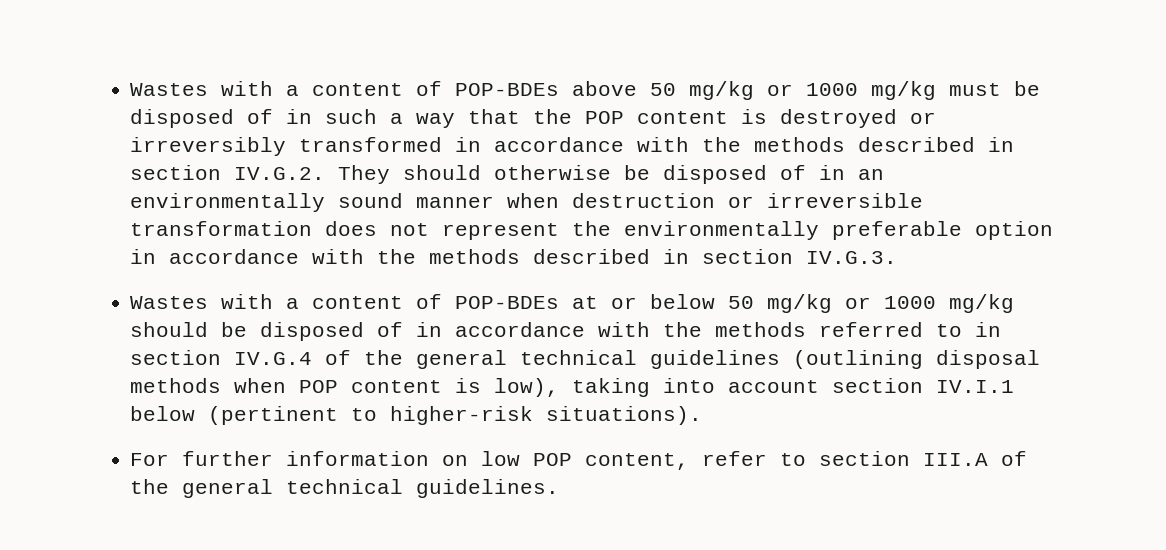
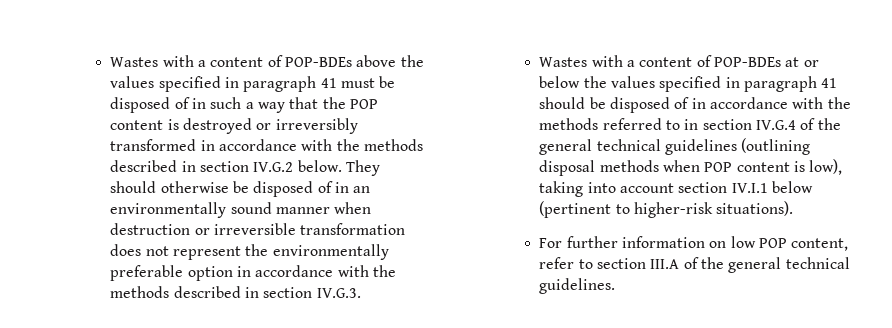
- Wastes with a content of POP-BDEs above 50 mg/kg or 1000 mg/kg must be disposed of in such a way that the POP content is destroyed or irreversibly transformed in accordance with the methods described in section IV.G.2. They should otherwise be disposed of in an environmentally sound manner when destruction or irreversible transformation does not represent the environmentally preferable option in accordance with the methods described in section IV.G.3.
+ Wastes with a content of POP-BDEs above the values specified in paragraph 41 must be disposed of in such a way that the POP content is destroyed or irreversibly transformed in accordance with the methods described in section IV.G.2 below. They should otherwise be disposed of in an environmentally sound manner when destruction or irreversible transformation does not represent the environmentally preferable option in accordance with the methods described in section IV.G.3.
- Wastes with a content of POP-BDEs at or below 50 mg/kg or 1000 mg/kg should be disposed of in accordance with the methods referred to in section IV.G.4 of the general technical guidelines (outlining disposal methods when POP content is low), taking into account section IV.I.1 below (pertinent to higher-risk situations).
+ Wastes with a content of POP-BDEs at or below the values specified in paragraph 41 should be disposed of in accordance with the methods referred to in section IV.G.4 of the general technical guidelines (outlining disposal methods when POP content is low), taking into account section IV.I.1 below (pertinent to higher-risk situations).

